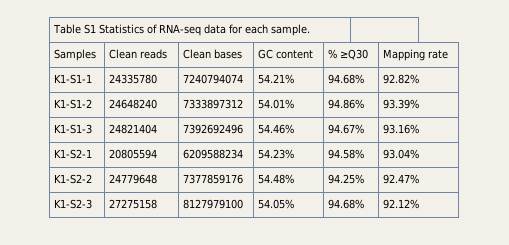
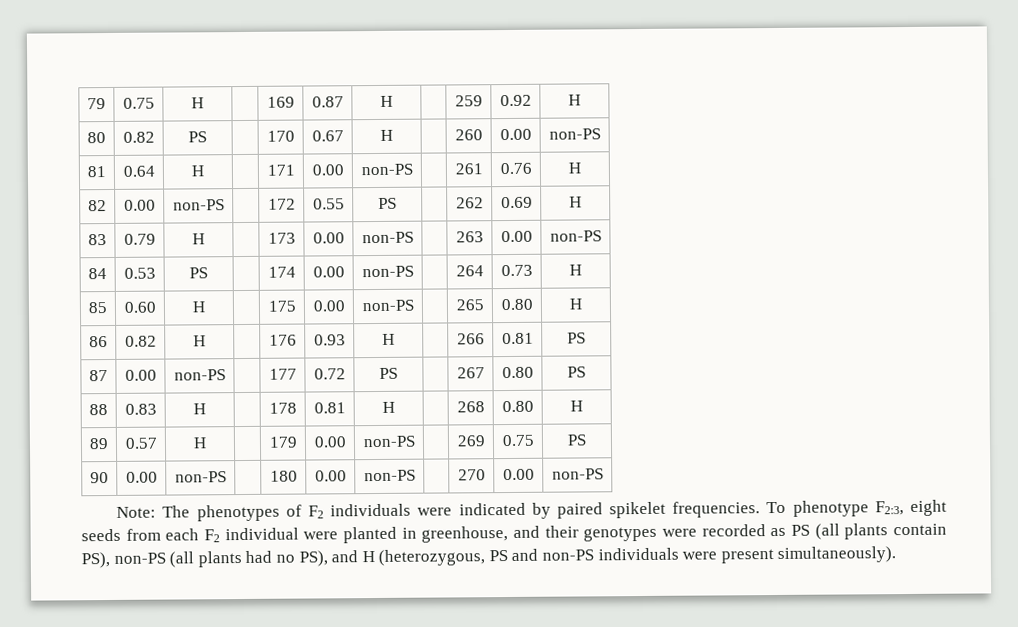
- Table S1 Statistics of RNA-seq data for each sample. |
- Samples | Clean reads | Clean bases | GC content | % ≥Q30 | Mapping rate
- K1-S1-1 | 24335780 | 7240794074 | 54.21% | 94.68% | 92.82%
- K1-S1-2 | 24648240 | 7333897312 | 54.01% | 94.86% | 93.39%
- K1-S1-3 | 24821404 | 7392692496 | 54.46% | 94.67% | 93.16%
- K1-S2-1 | 20805594 | 6209588234 | 54.23% | 94.58% | 93.04%
- K1-S2-2 | 24779648 | 7377859176 | 54.48% | 94.25% | 92.47%
- K1-S2-3 | 27275158 | 8127979100 | 54.05% | 94.68% | 92.12%
+ 79 | 0.75 | H | | 169 | 0.87 | H | | 259 | 0.92 | H
+ 80 | 0.82 | PS | | 170 | 0.67 | H | | 260 | 0.00 | non-PS
+ 81 | 0.64 | H | | 171 | 0.00 | non-PS | | 261 | 0.76 | H
+ 82 | 0.00 | non-PS | | 172 | 0.55 | PS | | 262 | 0.69 | H
+ 83 | 0.79 | H | | 173 | 0.00 | non-PS | | 263 | 0.00 | non-PS
+ 84 | 0.53 | PS | | 174 | 0.00 | non-PS | | 264 | 0.73 | H
+ 85 | 0.60 | H | | 175 | 0.00 | non-PS | | 265 | 0.80 | H
+ 86 | 0.82 | H | | 176 | 0.93 | H | | 266 | 0.81 | PS
+ 87 | 0.00 | non-PS | | 177 | 0.72 | PS | | 267 | 0.80 | PS
+ 88 | 0.83 | H | | 178 | 0.81 | H | | 268 | 0.80 | H
+ 89 | 0.57 | H | | 179 | 0.00 | non-PS | | 269 | 0.75 | PS
+ 90 | 0.00 | non-PS | | 180 | 0.00 | non-PS | | 270 | 0.00 | non-PS
+ Note: The phenotypes of F2 individuals were indicated by paired spikelet frequencies. To phenotype F2:3, eight seeds from each F2 individual were planted in greenhouse, and their genotypes were recorded as PS (all plants contain PS), non-PS (all plants had no PS), and H (heterozygous, PS and non-PS individuals were present simultaneously).

